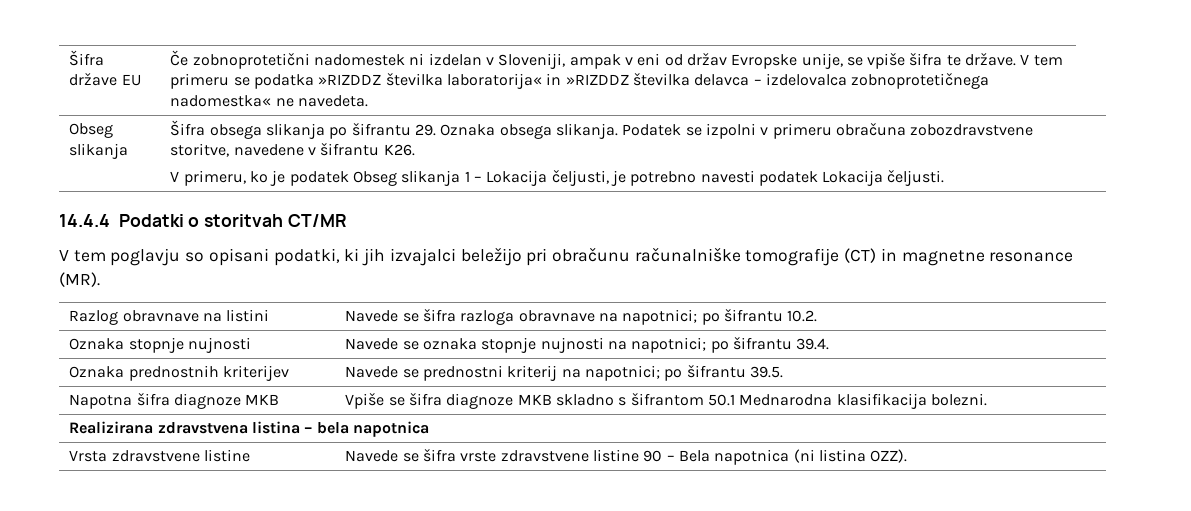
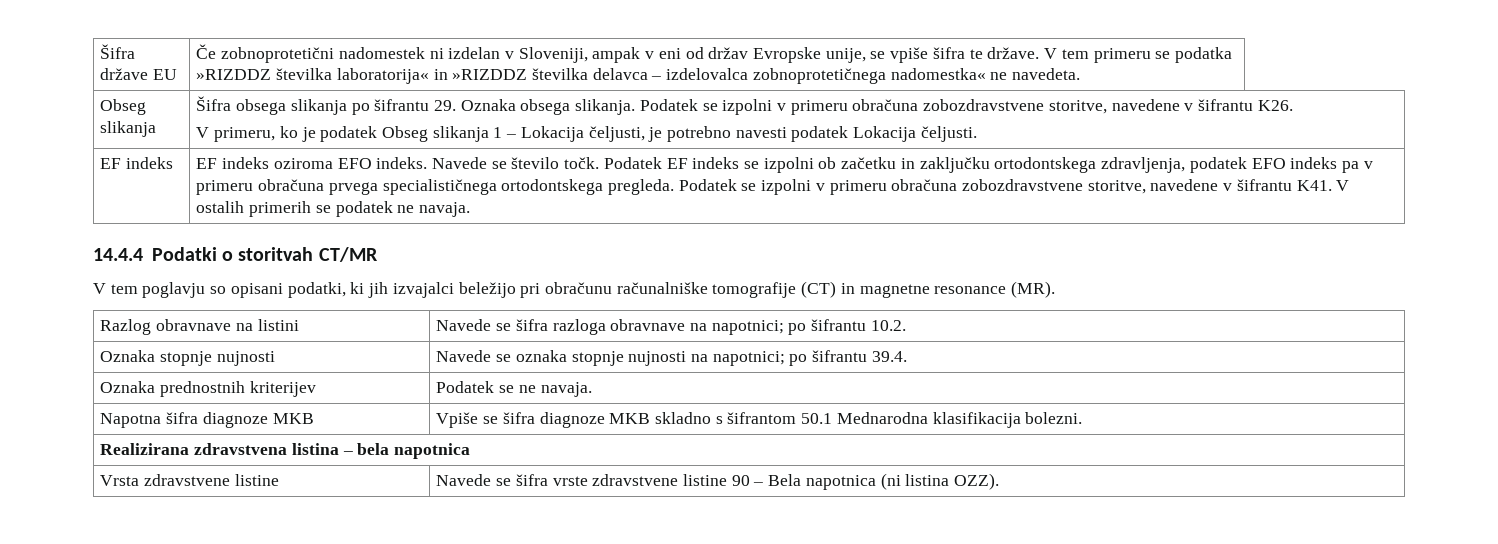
+ EF indeks | EF indeks oziroma EFO indeks. Navede se število točk. Podatek EF indeks se izpolni ob začetku in zaključku ortodontskega zdravljenja, podatek EFO indeks pa v primeru obračuna prvega specialističnega ortodontskega pregleda. Podatek se izpolni v primeru obračuna zobozdravstvene storitve, navedene v šifrantu K41. V ostalih primerih se podatek ne navaja.
- Oznaka prednostnih kriterijev | Navede se prednostni kriterij na napotnici; po šifrantu 39.5.
+ Oznaka prednostnih kriterijev | Podatek se ne navaja.

